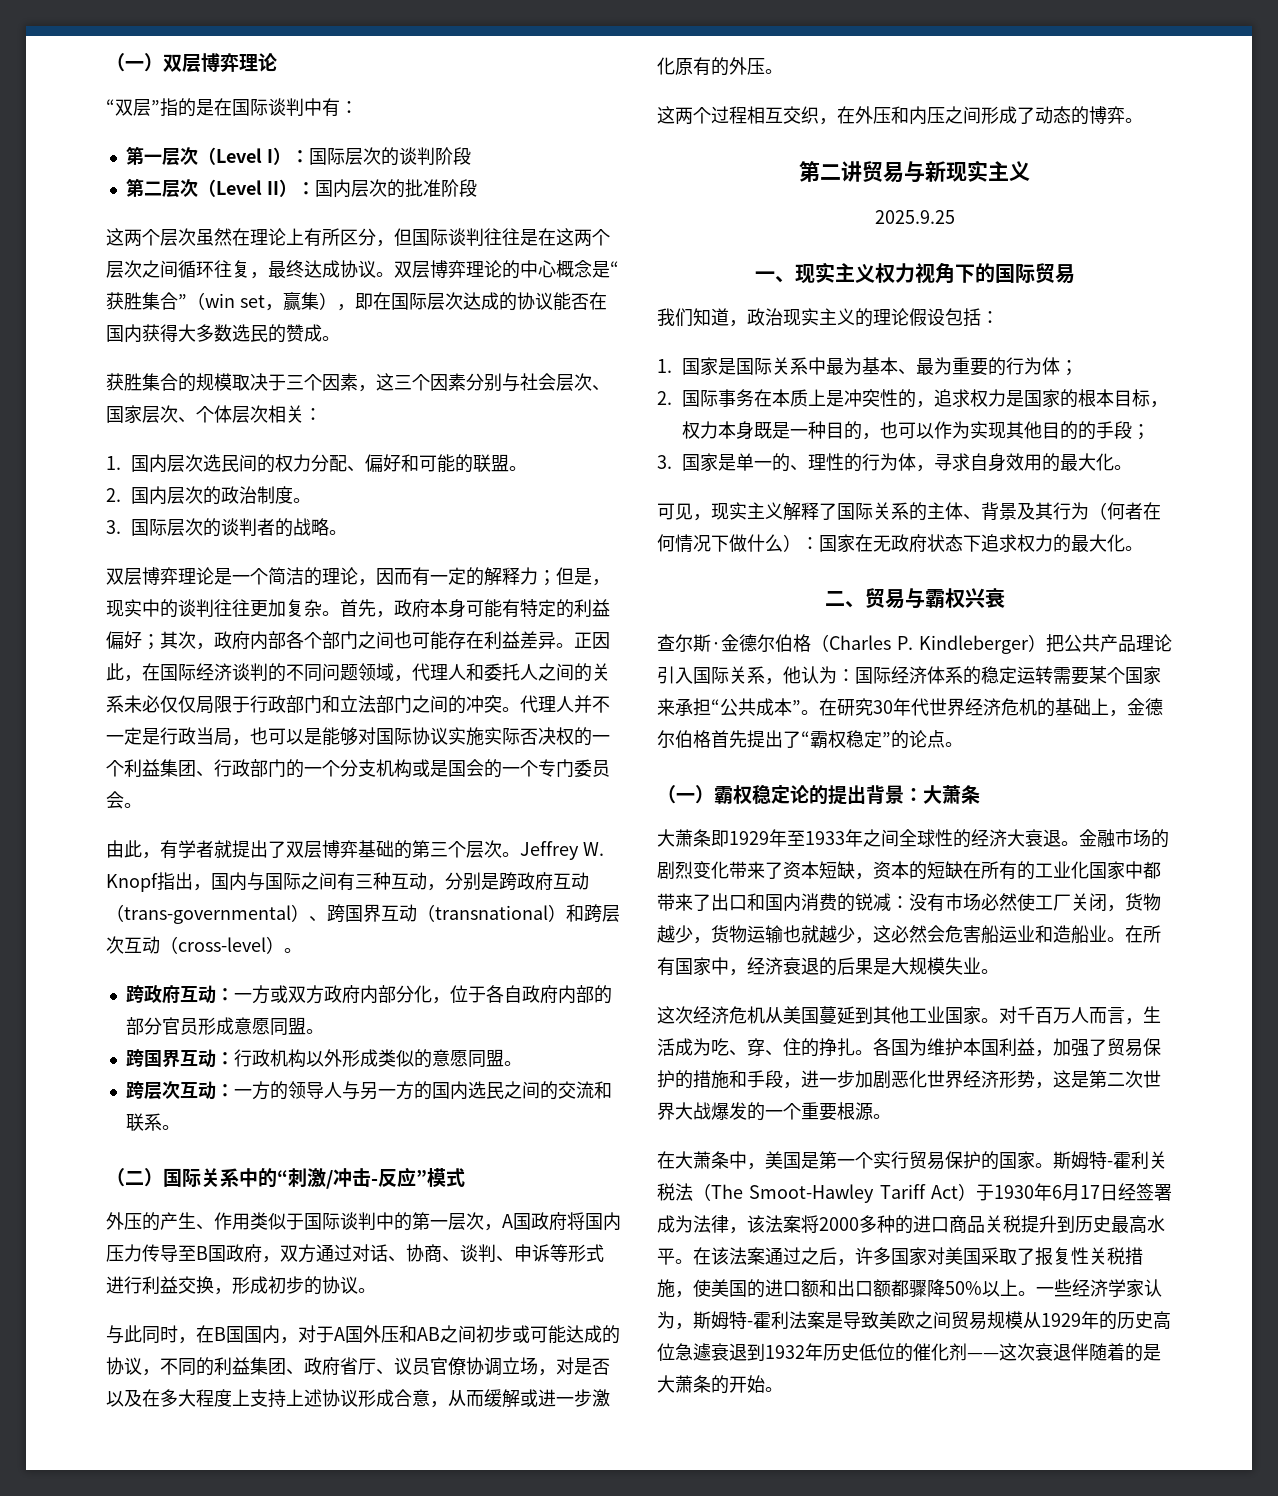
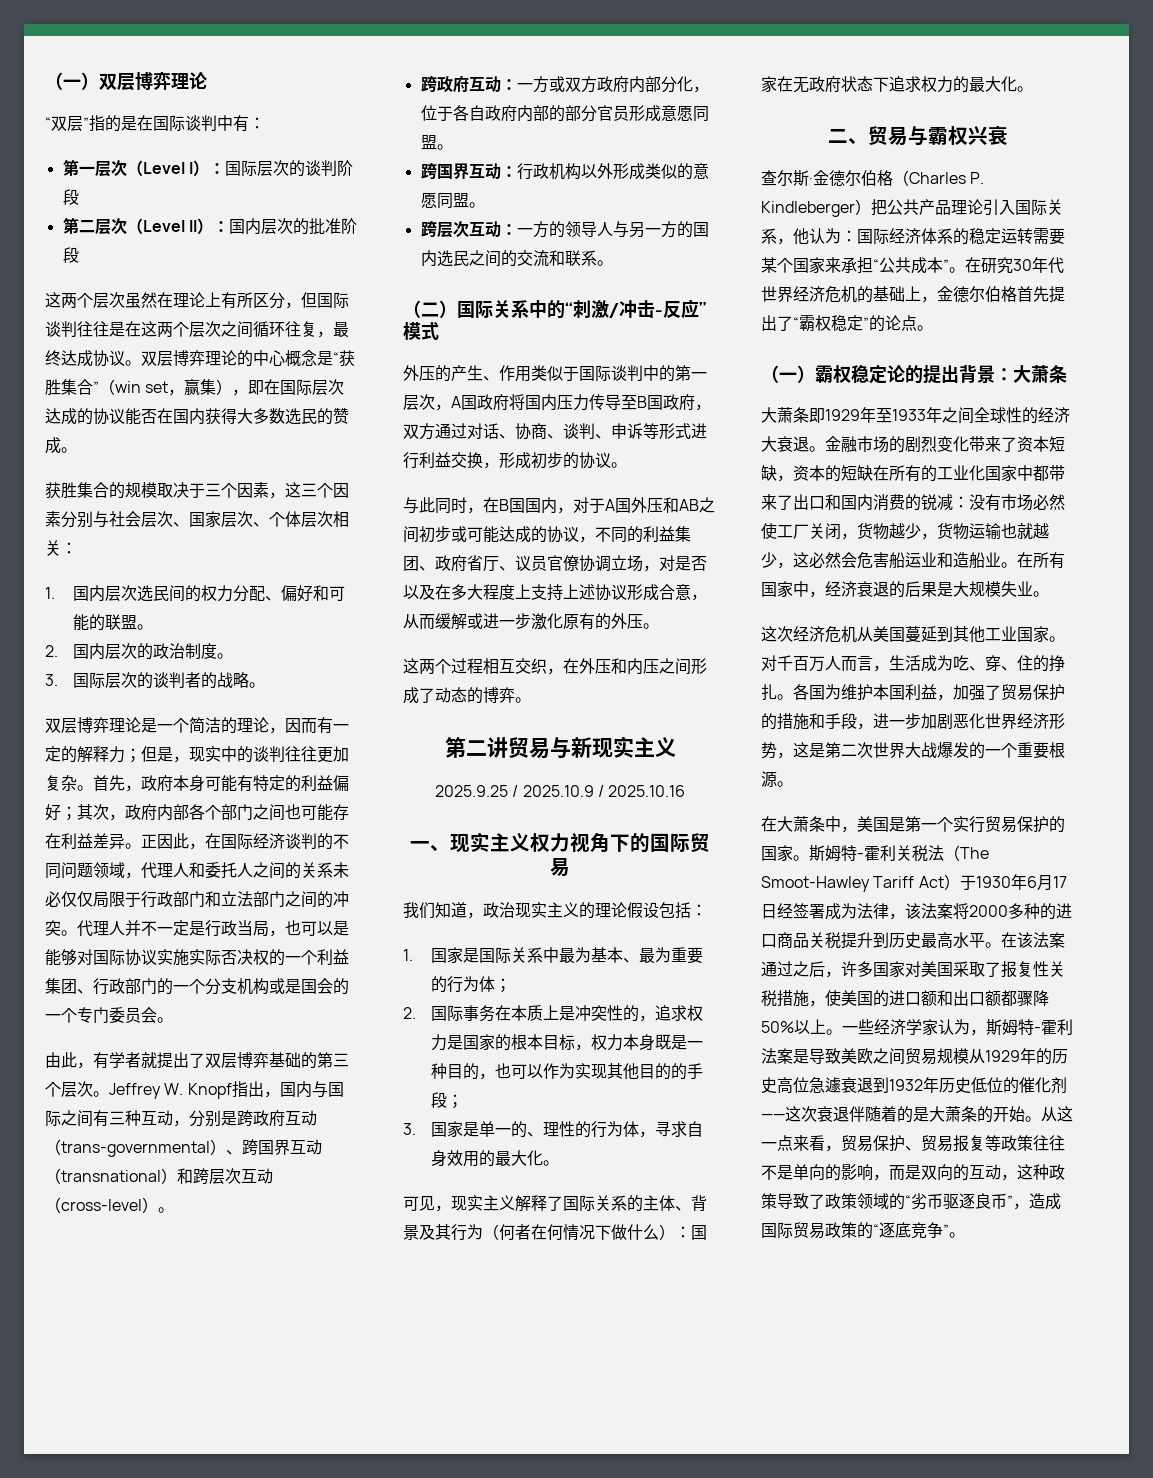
- 2025.9.25
+ 2025.9.25 / 2025.10.9 / 2025.10.16
+ 从这一点来看，贸易保护、贸易报复等政策往往不是单向的影响，而是双向的互动，这种政策导致了政策领域的“劣币驱逐良币”，造成国际贸易政策的“逐底竞争”。

